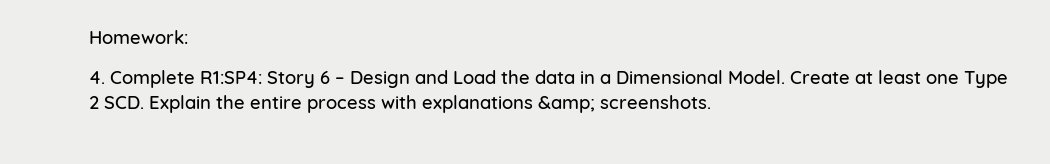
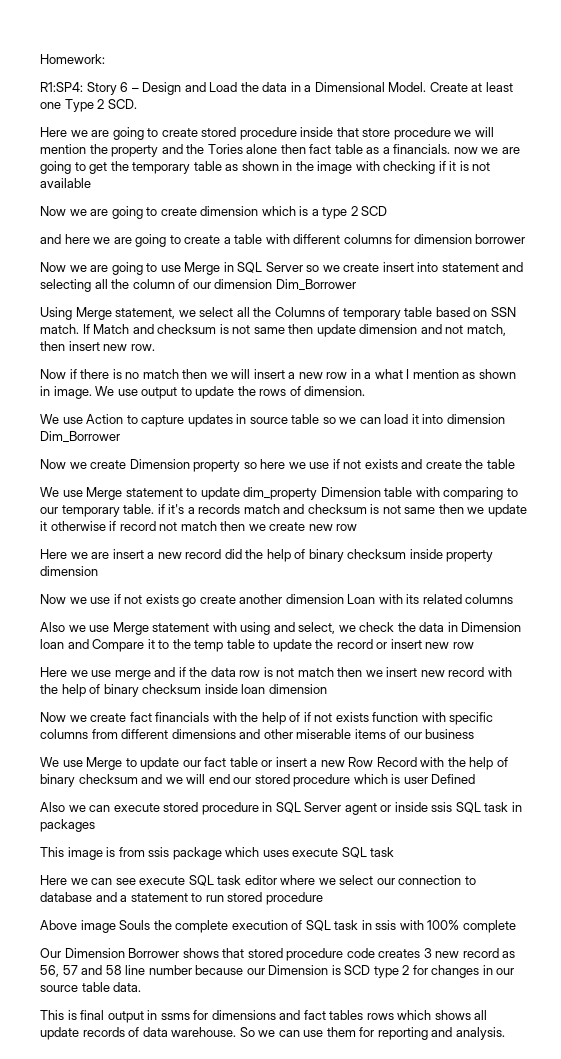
- 4. Complete R1:SP4: Story 6 – Design and Load the data in a Dimensional Model.
+ R1:SP4: Story 6 – Design and Load the data in a Dimensional Model.
- Create at least one Type 2 SCD. Explain the entire process with explanations &amp; screenshots.
+ Create at least one Type 2 SCD.
+ Here we are going to create stored procedure inside that store procedure we will mention the property and the Tories alone then fact table as a financials. now we are going to get the temporary table as shown in the image with checking if it is not available
+ Now we are going to create dimension which is a type 2 SCD
+ and here we are going to create a table with different columns for dimension borrower
+ Now we are going to use Merge in SQL Server so we create insert into statement and selecting all the column of our dimension Dim_Borrower
+ Using Merge statement, we select all the Columns of temporary table based on SSN match. If Match and checksum is not same then update dimension and not match, then insert new row.
+ Now if there is no match then we will insert a new row in a what I mention as shown in image. We use output to update the rows of dimension.
+ We use Action to capture updates in source table so we can load it into dimension Dim_Borrower
+ Now we create Dimension property so here we use if not exists and create the table
+ We use Merge statement to update dim_property Dimension table with comparing to our temporary table. if it's a records match and checksum is not same then we update it otherwise if record not match then we create new row
+ Here we are insert a new record did the help of binary checksum inside property dimension
+ Now we use if not exists go create another dimension Loan with its related columns
+ Also we use Merge statement with using and select, we check the data in Dimension loan and Compare it to the temp table to update the record or insert new row
+ Here we use merge and if the data row is not match then we insert new record with the help of binary checksum inside loan dimension
+ Now we create fact financials with the help of if not exists function with specific columns from different dimensions and other miserable items of our business
+ We use Merge to update our fact table or insert a new Row Record with the help of binary checksum and we will end our stored procedure which is user Defined
+ Also we can execute stored procedure in SQL Server agent or inside ssis SQL task in packages
+ This image is from ssis package which uses execute SQL task
+ Here we can see execute SQL task editor where we select our connection to database and a statement to run stored procedure
+ Above image Souls the complete execution of SQL task in ssis with 100% complete
+ Our Dimension Borrower shows that stored procedure code creates 3 new record as 56, 57 and 58 line number because our Dimension is SCD type 2 for changes in our source table data.
+ This is final output in ssms for dimensions and fact tables rows which shows all update records of data warehouse. So we can use them for reporting and analysis.

